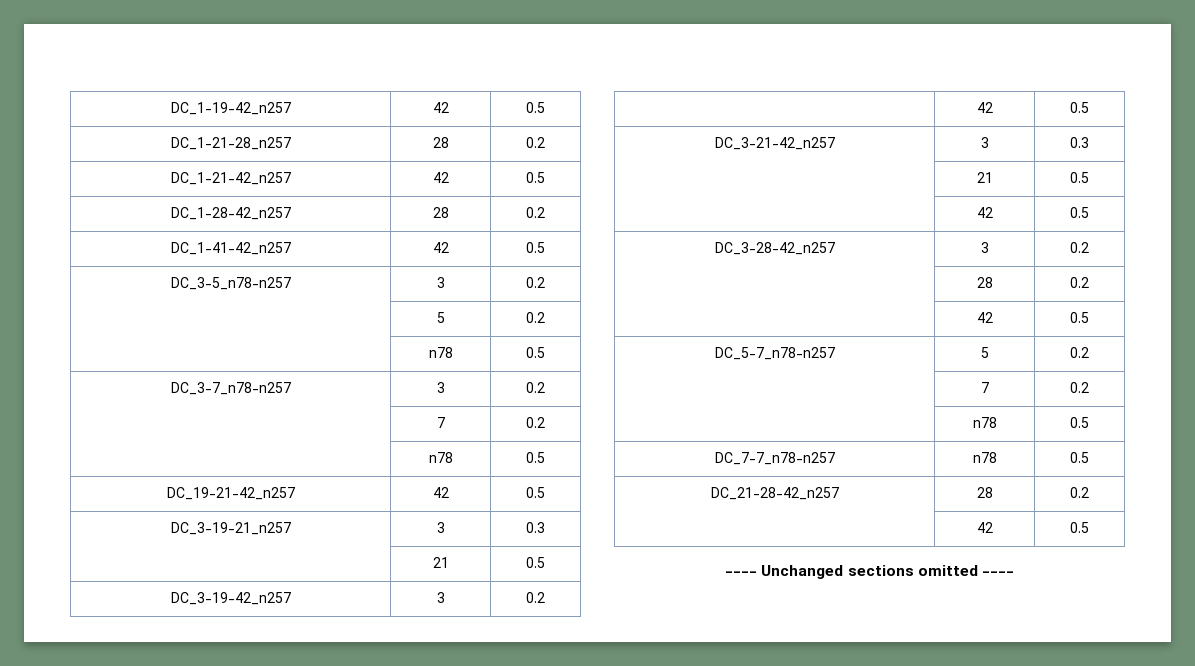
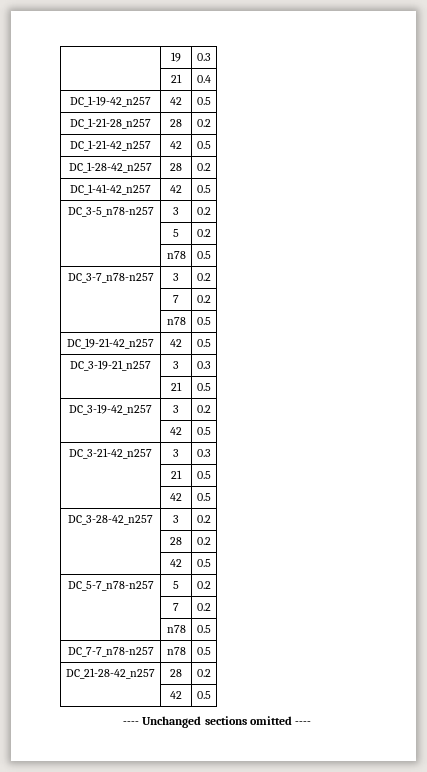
+ | 19 | 0.3
+ | 21 | 0.4

